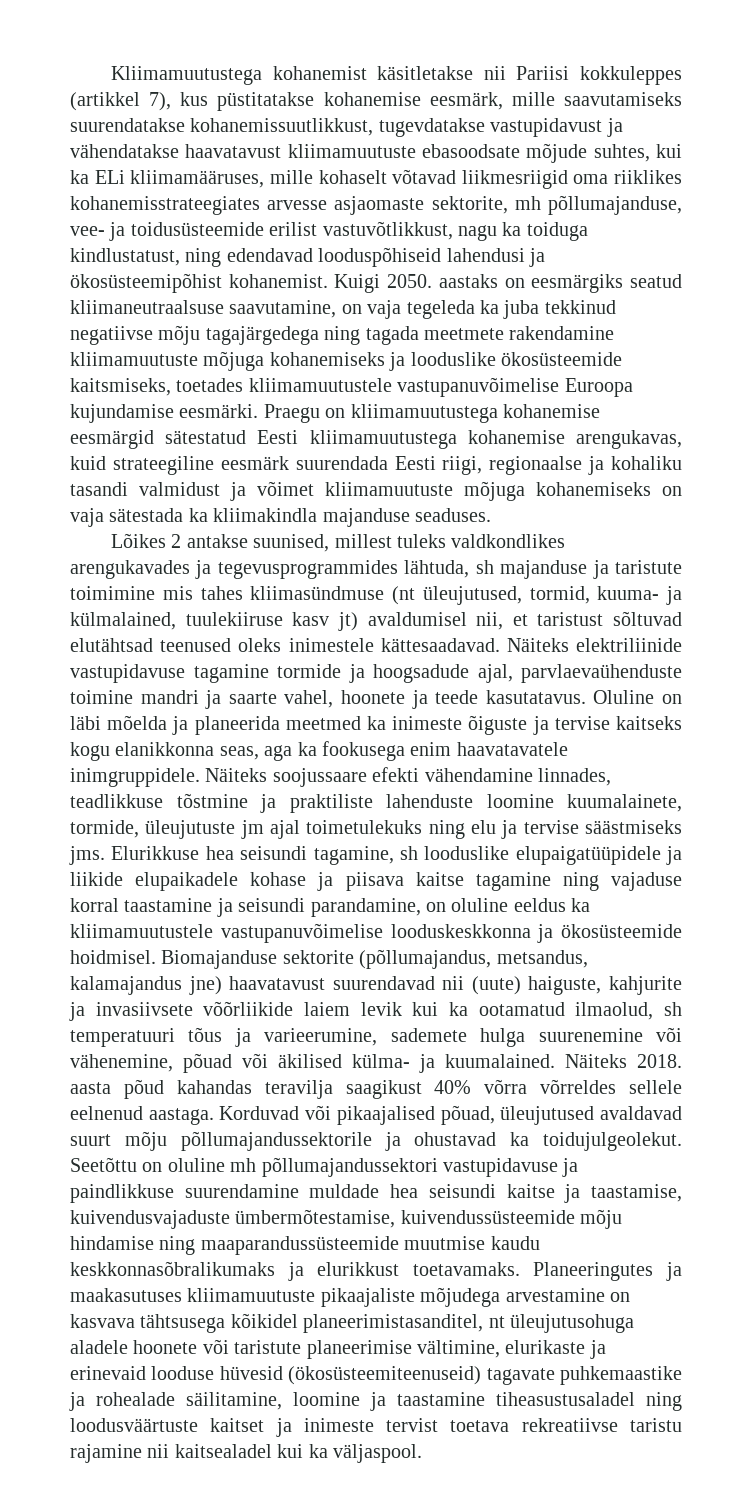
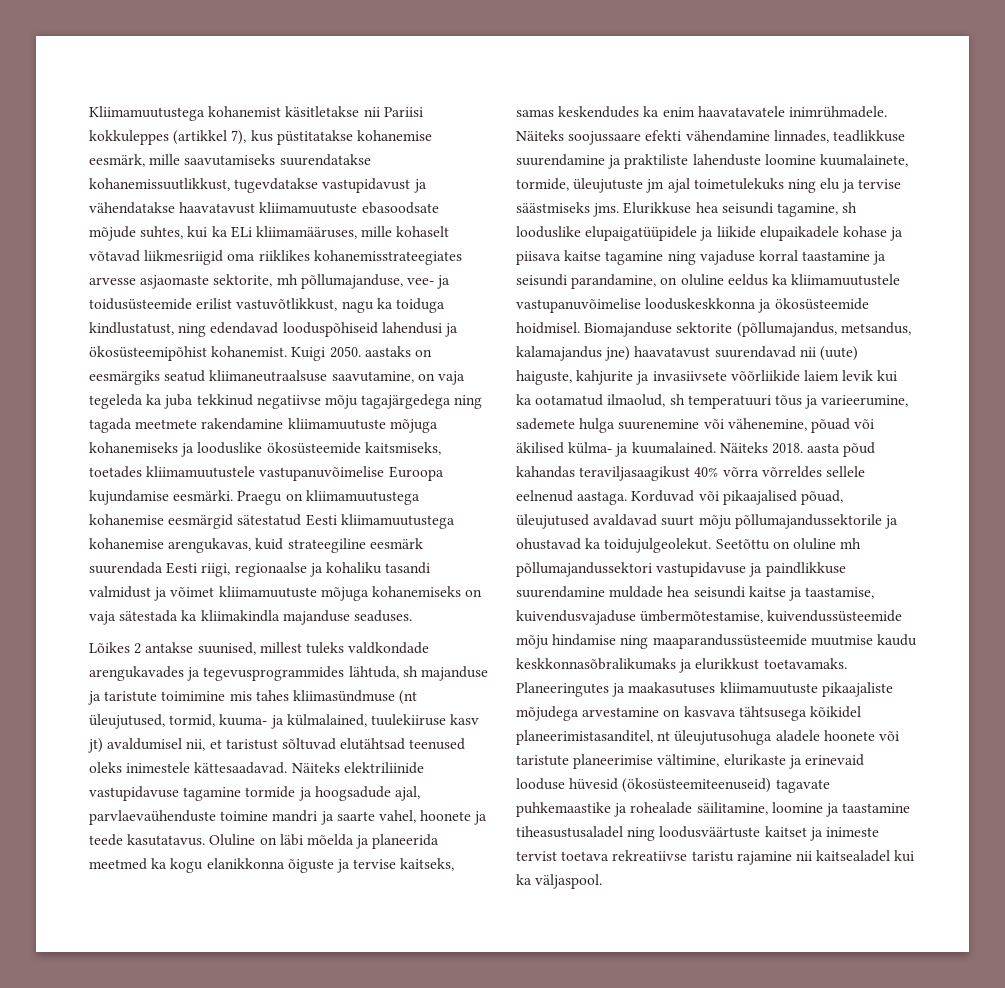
- Lõikes 2 antakse suunised, millest tuleks valdkondlikes arengukavades ja tegevusprogrammides lähtuda, sh majanduse ja taristute toimimine mis tahes kliimasündmuse (nt üleujutused, tormid, kuuma- ja külmalained, tuulekiiruse kasv jt) avaldumisel nii, et taristust sõltuvad elutähtsad teenused oleks inimestele kättesaadavad.
+ Lõikes 2 antakse suunised, millest tuleks valdkondade arengukavades ja tegevusprogrammides lähtuda, sh majanduse ja taristute toimimine mis tahes kliimasündmuse (nt üleujutused, tormid, kuuma- ja külmalained, tuulekiiruse kasv jt) avaldumisel nii, et taristust sõltuvad elutähtsad teenused oleks inimestele kättesaadavad.
- Oluline on läbi mõelda ja planeerida meetmed ka inimeste õiguste ja tervise kaitseks kogu elanikkonna seas, aga ka fookusega enim haavatavatele inimgruppidele.
+ Oluline on läbi mõelda ja planeerida meetmed ka kogu elanikkonna õiguste ja tervise kaitseks, samas keskendudes ka enim haavatavatele inimrühmadele.
- Näiteks soojussaare efekti vähendamine linnades, teadlikkuse tõstmine ja praktiliste lahenduste loomine kuumalainete, tormide, üleujutuste jm ajal toimetulekuks ning elu ja tervise säästmiseks jms.
+ Näiteks soojussaare efekti vähendamine linnades, teadlikkuse suurendamine ja praktiliste lahenduste loomine kuumalainete, tormide, üleujutuste jm ajal toimetulekuks ning elu ja tervise säästmiseks jms.
- Näiteks 2018. aasta põud kahandas teravilja saagikust 40% võrra võrreldes sellele eelnenud aastaga.
+ Näiteks 2018. aasta põud kahandas teraviljasaagikust 40% võrra võrreldes sellele eelnenud aastaga.
- Seetõttu on oluline mh põllumajandussektori vastupidavuse ja paindlikkuse suurendamine muldade hea seisundi kaitse ja taastamise, kuivendusvajaduste ümbermõtestamise, kuivendussüsteemide mõju hindamise ning maaparandussüsteemide muutmise kaudu keskkonnasõbralikumaks ja elurikkust toetavamaks.
+ Seetõttu on oluline mh põllumajandussektori vastupidavuse ja paindlikkuse suurendamine muldade hea seisundi kaitse ja taastamise, kuivendusvajaduse ümbermõtestamise, kuivendussüsteemide mõju hindamise ning maaparandussüsteemide muutmise kaudu keskkonnasõbralikumaks ja elurikkust toetavamaks.

